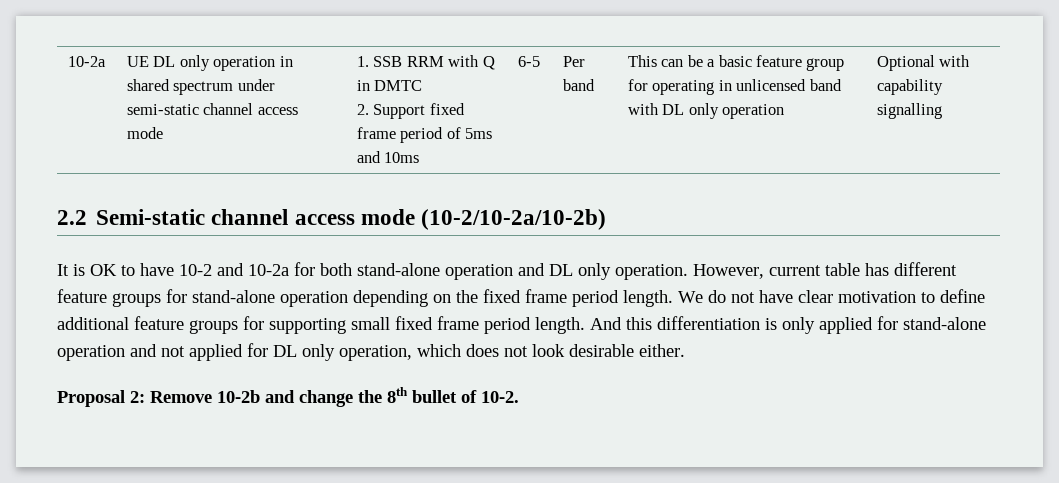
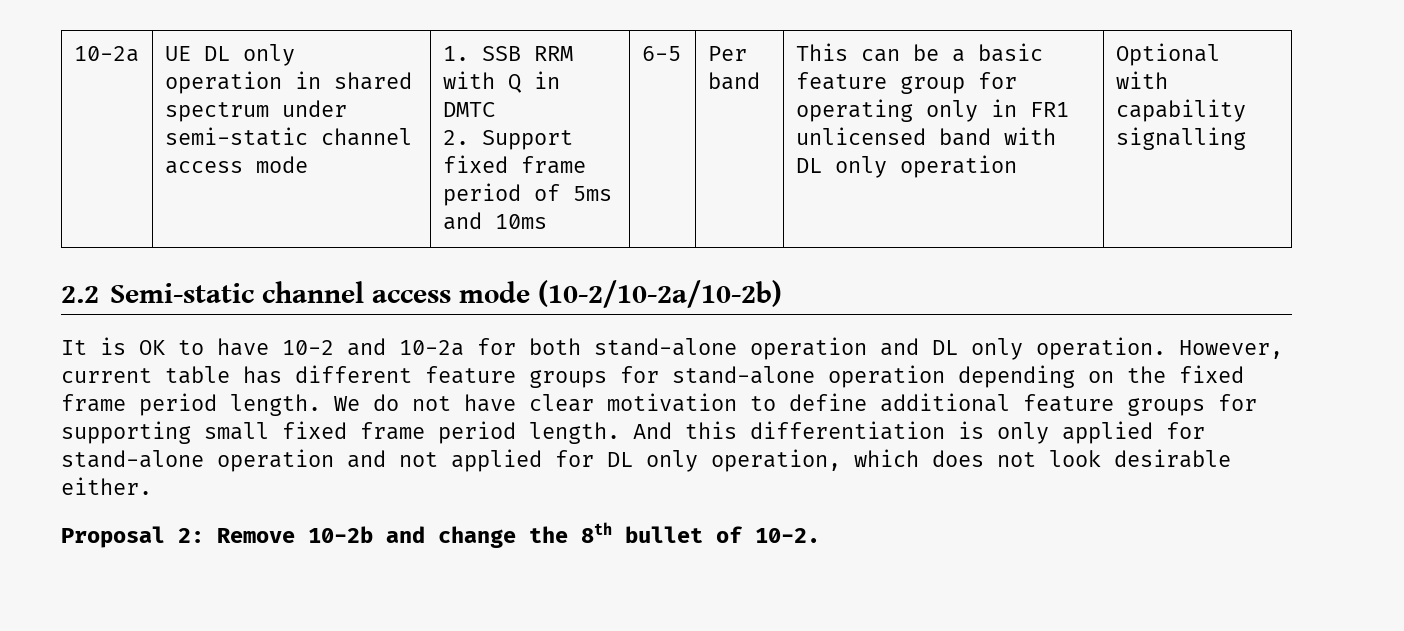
- This can be a basic feature group for operating in unlicensed band with DL only operation
+ This can be a basic feature group for operating only in FR1 unlicensed band with DL only operation

